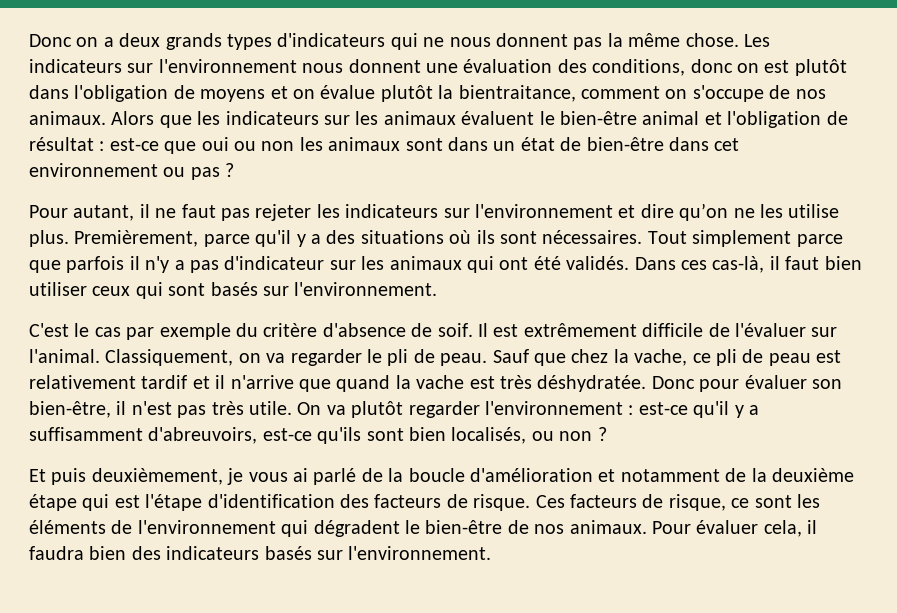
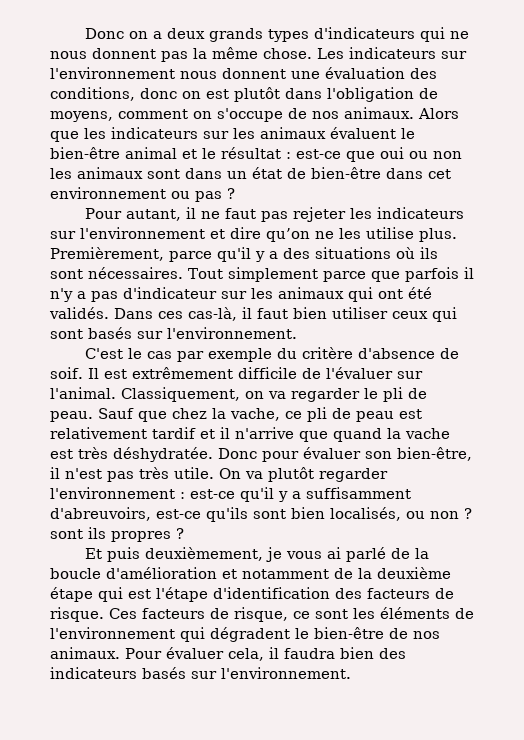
- Les indicateurs sur l'environnement nous donnent une évaluation des conditions, donc on est plutôt dans l'obligation de moyens et on évalue plutôt la bientraitance, comment on s'occupe de nos animaux.
+ Les indicateurs sur l'environnement nous donnent une évaluation des conditions, donc on est plutôt dans l'obligation de moyens, comment on s'occupe de nos animaux.
- Alors que les indicateurs sur les animaux évaluent le bien-être animal et l'obligation de résultat : est-ce que oui ou non les animaux sont dans un état de bien-être dans cet environnement ou pas ?
+ Alors que les indicateurs sur les animaux évaluent le bien-être animal et le résultat : est-ce que oui ou non les animaux sont dans un état de bien-être dans cet environnement ou pas ?
- On va plutôt regarder l'environnement : est-ce qu'il y a suffisamment d'abreuvoirs, est-ce qu'ils sont bien localisés, ou non ?
+ On va plutôt regarder l'environnement : est-ce qu'il y a suffisamment d'abreuvoirs, est-ce qu'ils sont bien localisés, ou non ? sont ils propres ?

